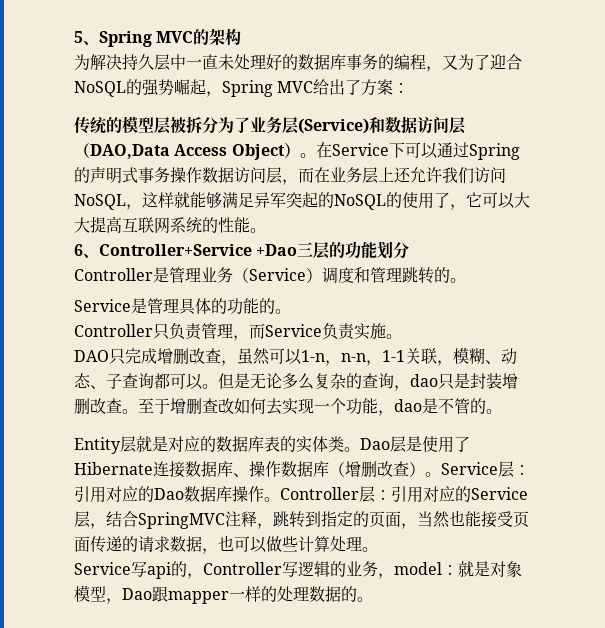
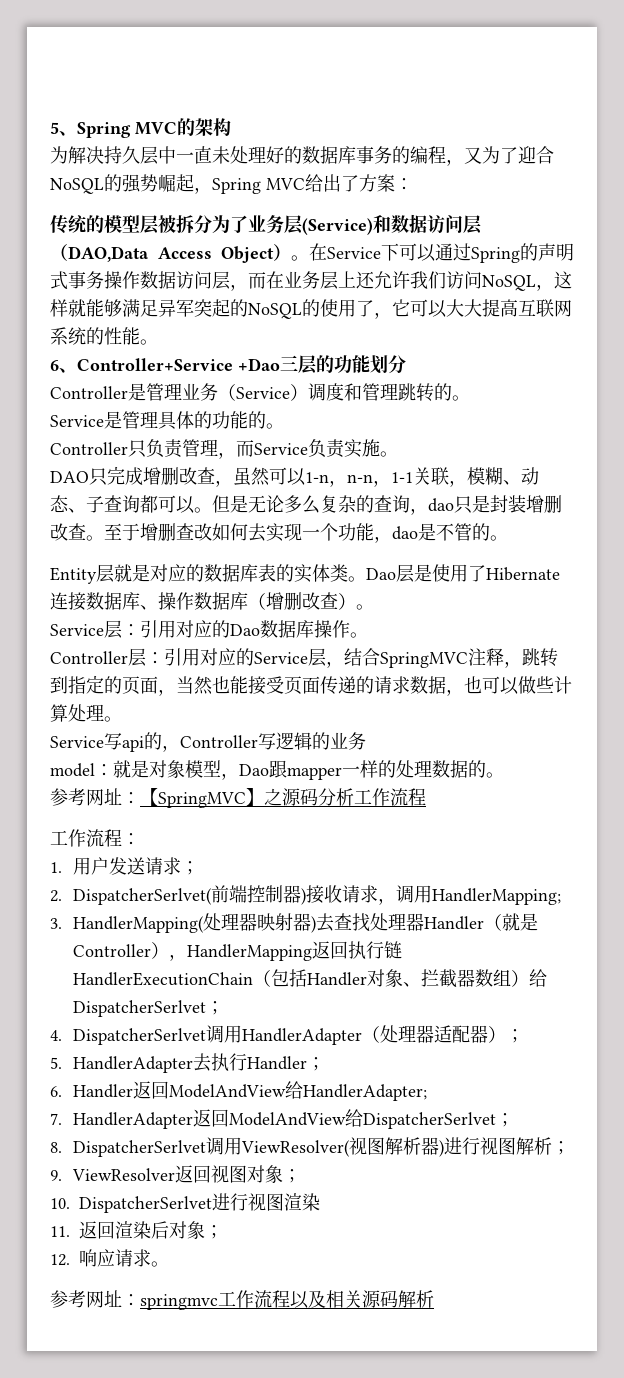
- Dao层是使用了Hibernate连接数据库、操作数据库（增删改查）。Service层：引用对应的Dao数据库操作。Controller层：引用对应的Service层，结合SpringMVC注释，跳转到指定的页面，当然也能接受页面传递的请求数据，也可以做些计算处理。
+ Dao层是使用了Hibernate连接数据库、操作数据库（增删改查）。
+ Service层：引用对应的Dao数据库操作。
+ Controller层：引用对应的Service层，结合SpringMVC注释，跳转到指定的页面，当然也能接受页面传递的请求数据，也可以做些计算处理。
- Service写api的，Controller写逻辑的业务，model：就是对象模型，Dao跟mapper一样的处理数据的。
+ Service写api的，Controller写逻辑的业务
+ model：就是对象模型，Dao跟mapper一样的处理数据的。
+ 参考网址：【SpringMVC】之源码分析工作流程
+ 工作流程：
+ 1.用户发送请求；
+ 2. DispatcherSerlvet(前端控制器)接收请求，调用HandlerMapping;
+ 3. HandlerMapping(处理器映射器)去查找处理器Handler（就是Controller），HandlerMapping返回执行链HandlerExecutionChain（包括Handler对象、拦截器数组）给DispatcherSerlvet；
+ 4. DispatcherSerlvet调用HandlerAdapter（处理器适配器）；
+ 5. HandlerAdapter去执行Handler；
+ 6. Handler返回ModelAndView给HandlerAdapter;
+ 7. HandlerAdapter返回ModelAndView给DispatcherSerlvet；
+ 8. DispatcherSerlvet调用ViewResolver(视图解析器)进行视图解析；
+ 9. ViewResolver返回视图对象；
+ 10. DispatcherSerlvet进行视图渲染
+ 11.返回渲染后对象；
+ 12.响应请求。
+ 参考网址：springmvc工作流程以及相关源码解析

